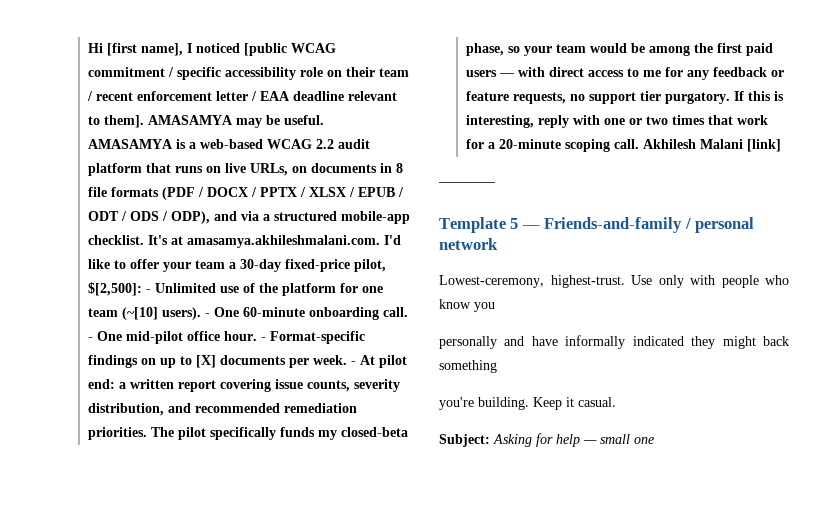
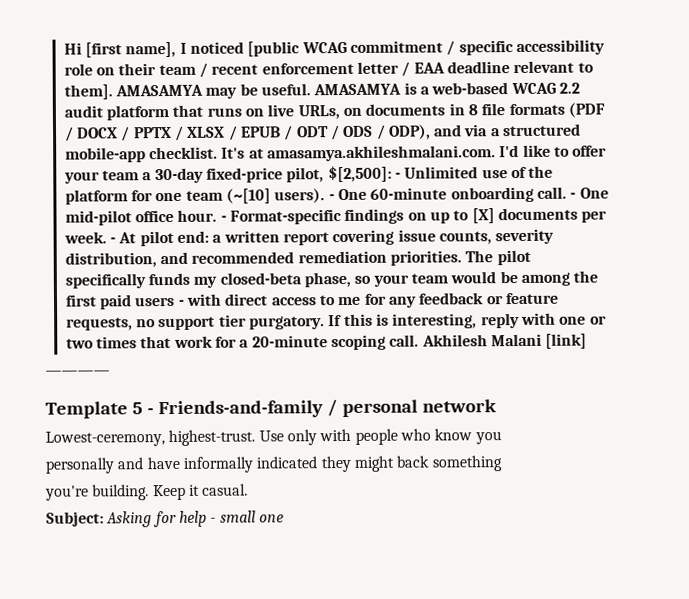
- The pilot specifically funds my closed-beta phase, so your team would be among the first paid users — with direct access to me for any feedback or feature requests, no support tier purgatory.
+ The pilot specifically funds my closed-beta phase, so your team would be among the first paid users - with direct access to me for any feedback or feature requests, no support tier purgatory.
- Template 5 — Friends-and-family / personal network
+ Template 5 - Friends-and-family / personal network
- Subject: Asking for help — small one
+ Subject: Asking for help - small one

